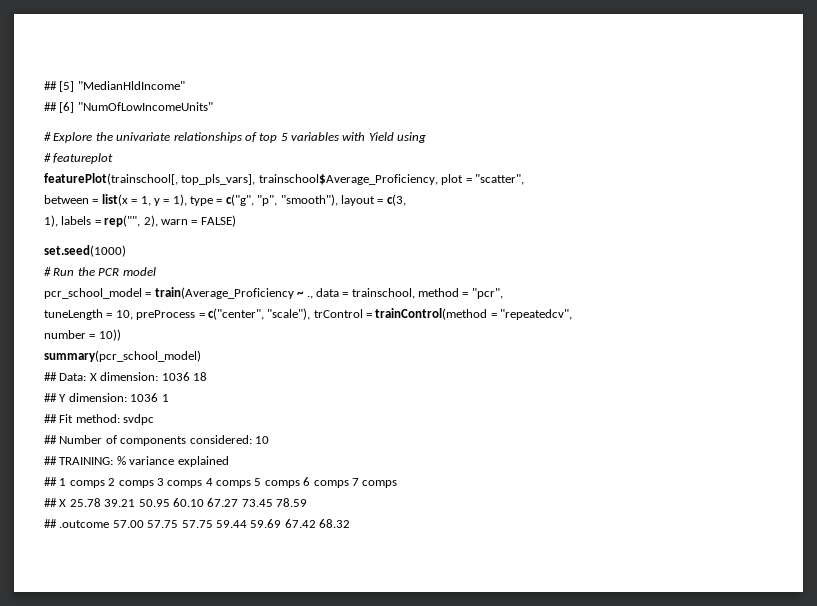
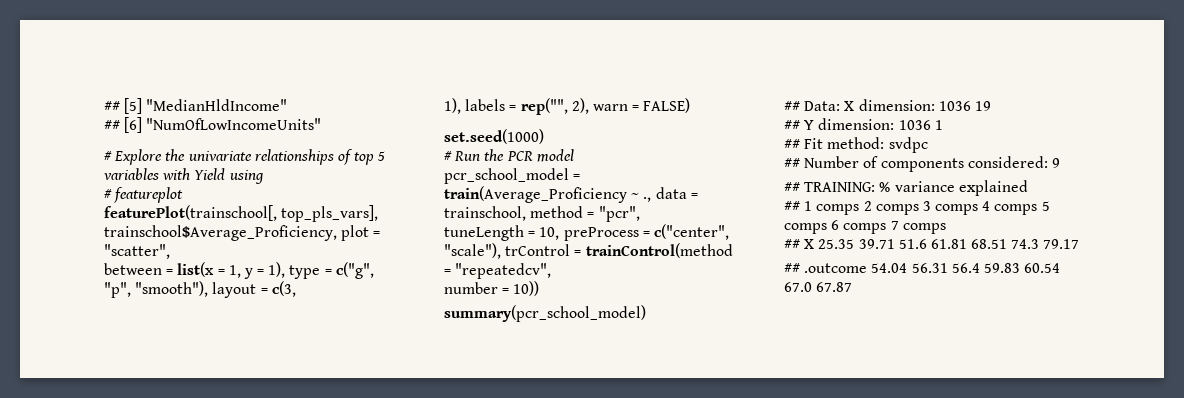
- ## Data: X dimension: 1036 18
+ ## Data: X dimension: 1036 19
- ## Number of components considered: 10
+ ## Number of components considered: 9
- ## X 25.78 39.21 50.95 60.10 67.27 73.45 78.59
- ## .outcome 57.00 57.75 57.75 59.44 59.69 67.42 68.32
+ ## X 25.35 39.71 51.6 61.81 68.51 74.3 79.17
+ ## .outcome 54.04 56.31 56.4 59.83 60.54 67.0 67.87

